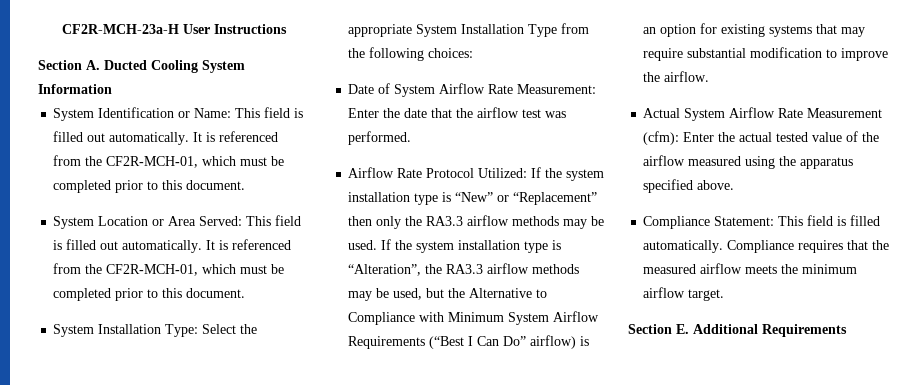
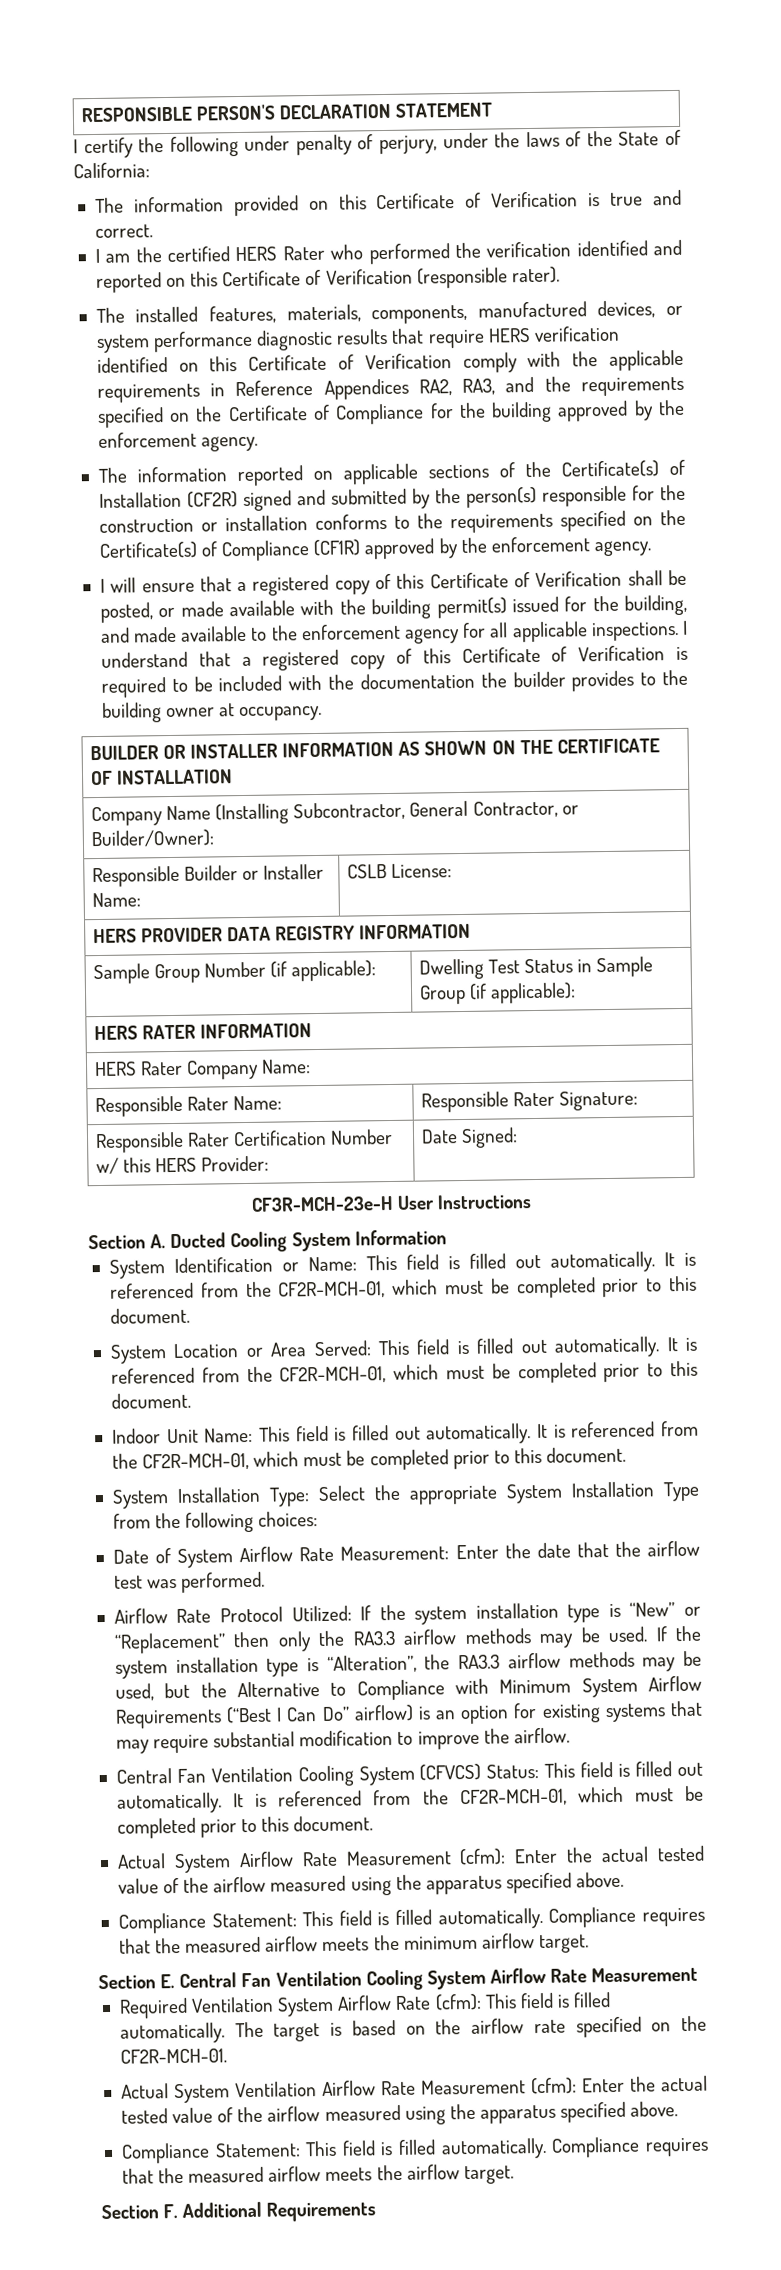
- CF2R-MCH-23a-H User Instructions
+ RESPONSIBLE PERSON'S DECLARATION STATEMENT
+ I certify the following under penalty of perjury, under the laws of the State of California:
+ The information provided on this Certificate of Verification is true and correct.
+ I am the certified HERS Rater who performed the verification identified and reported on this Certificate of Verification (responsible rater).
+ The installed features, materials, components, manufactured devices, or system performance diagnostic results that require HERS verification identified on this Certificate of Verification comply with the applicable requirements in Reference Appendices RA2, RA3, and the requirements specified on the Certificate of Compliance for the building approved by the enforcement agency.
+ The information reported on applicable sections of the Certificate(s) of Installation (CF2R) signed and submitted by the person(s) responsible for the construction or installation conforms to the requirements specified on the Certificate(s) of Compliance (CF1R) approved by the enforcement agency.
+ I will ensure that a registered copy of this Certificate of Verification shall be posted, or made available with the building permit(s) issued for the building, and made available to the enforcement agency for all applicable inspections. I understand that a registered copy of this Certificate of Verification is required to be included with the documentation the builder provides to the building owner at occupancy.
+ BUILDER OR INSTALLER INFORMATION AS SHOWN ON THE CERTIFICATE OF INSTALLATION
+ Company Name (Installing Subcontractor, General Contractor, or Builder/Owner):
+ Responsible Builder or Installer Name: | CSLB License:
+ HERS PROVIDER DATA REGISTRY INFORMATION
+ Sample Group Number (if applicable): | Dwelling Test Status in Sample Group (if applicable):
+ HERS RATER INFORMATION
+ HERS Rater Company Name:
+ Responsible Rater Name: | Responsible Rater Signature:
+ Responsible Rater Certification Number w/ this HERS Provider: | Date Signed:
+ CF3R-MCH-23e-H User Instructions
+ Indoor Unit Name: This field is filled out automatically. It is referenced from the CF2R-MCH-01, which must be completed prior to this document.
+ Central Fan Ventilation Cooling System (CFVCS) Status: This field is filled out automatically. It is referenced from the CF2R-MCH-01, which must be completed prior to this document.
- Section E. Additional Requirements
+ Section E. Central Fan Ventilation Cooling System Airflow Rate Measurement
+ Required Ventilation System Airflow Rate (cfm): This field is filled automatically. The target is based on the airflow rate specified on the CF2R-MCH-01.
+ Actual System Ventilation Airflow Rate Measurement (cfm): Enter the actual tested value of the airflow measured using the apparatus specified above.
+ Compliance Statement: This field is filled automatically. Compliance requires that the measured airflow meets the airflow target.
+ Section F. Additional Requirements

